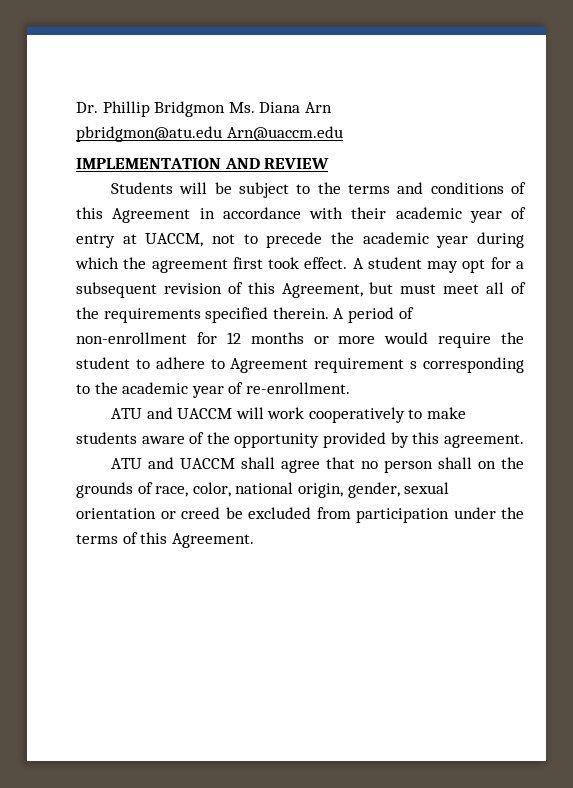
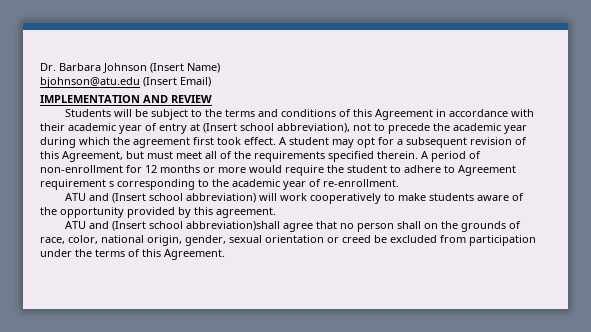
- Dr. Phillip Bridgmon Ms. Diana Arn
- pbridgmon@atu.edu Arn@uaccm.edu
+ Dr. Barbara Johnson (Insert Name)
+ bjohnson@atu.edu (Insert Email)
- Students will be subject to the terms and conditions of this Agreement in accordance with their academic year of entry at UACCM, not to precede the academic year during which the agreement first took effect.
+ Students will be subject to the terms and conditions of this Agreement in accordance with their academic year of entry at (Insert school abbreviation), not to precede the academic year during which the agreement first took effect.
- ATU and UACCM will work cooperatively to make students aware of the opportunity provided by this agreement.
+ ATU and (Insert school abbreviation) will work cooperatively to make students aware of the opportunity provided by this agreement.
- ATU and UACCM shall agree that no person shall on the grounds of race, color, national origin, gender, sexual orientation or creed be excluded from participation under the terms of this Agreement.
+ ATU and (Insert school abbreviation)shall agree that no person shall on the grounds of race, color, national origin, gender, sexual orientation or creed be excluded from participation under the terms of this Agreement.

